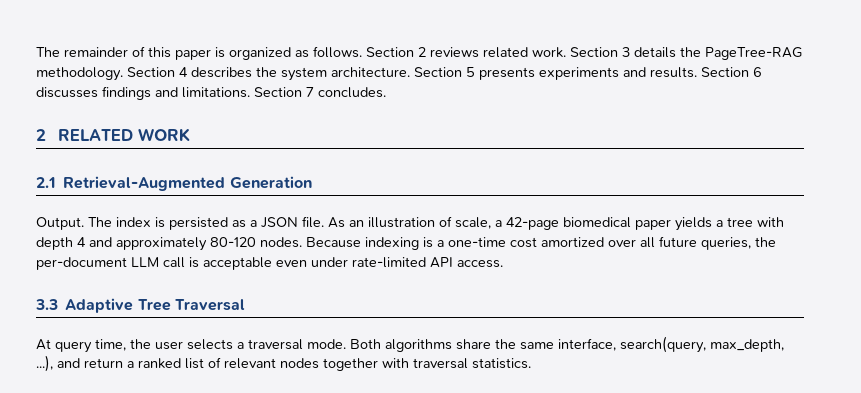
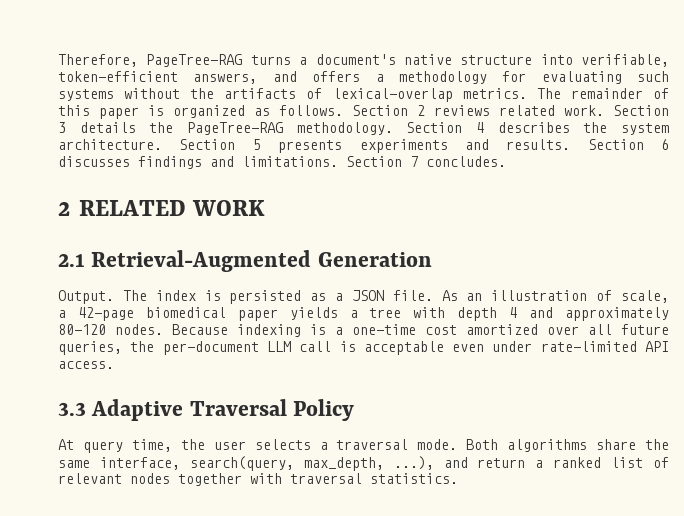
+ Therefore, PageTree-RAG turns a document's native structure into verifiable, token-efficient answers, and offers a methodology for evaluating such systems without the artifacts of lexical-overlap metrics.
- 3.3 Adaptive Tree Traversal
+ 3.3 Adaptive Traversal Policy

